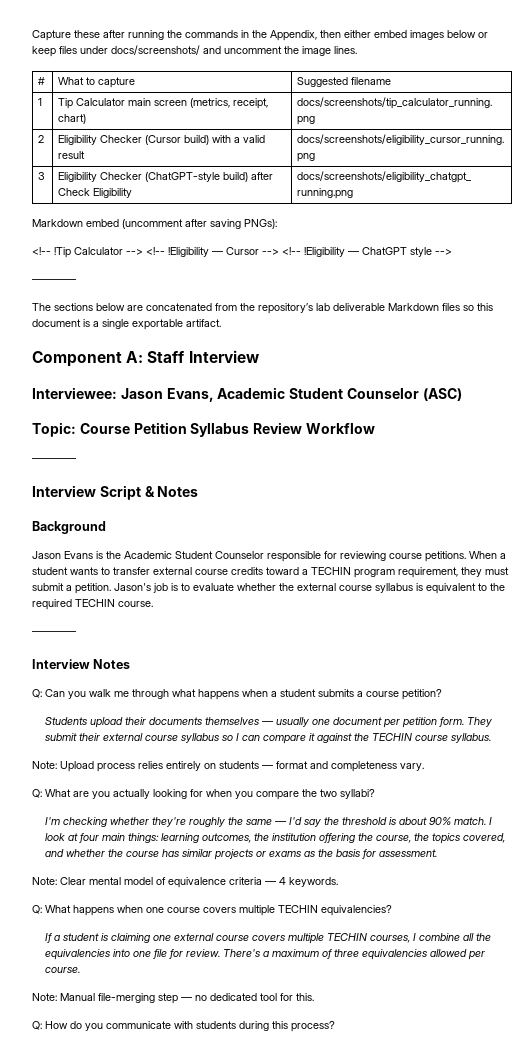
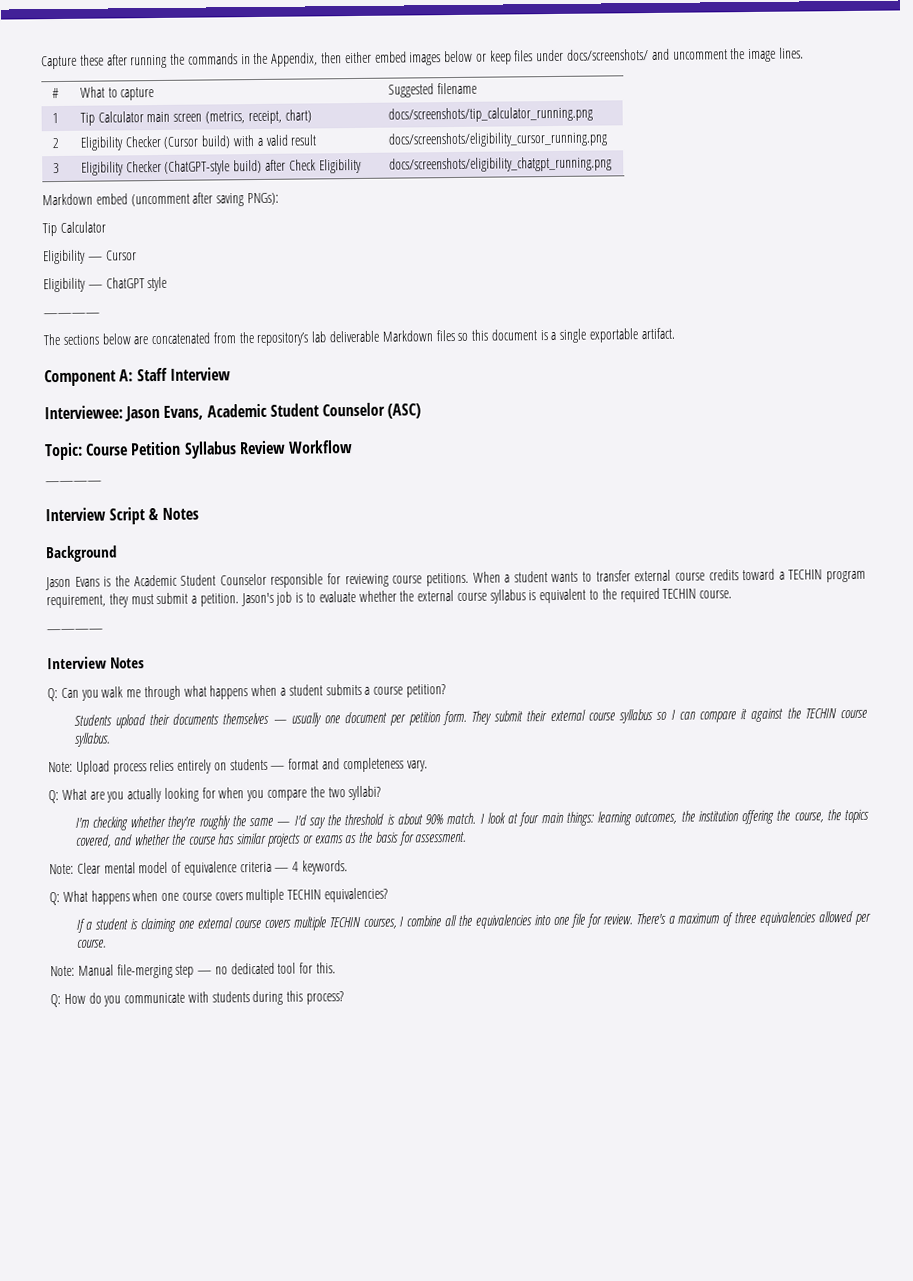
  Markdown embed (uncomment after saving PNGs):
- <!-- !Tip Calculator --> <!-- !Eligibility — Cursor --> <!-- !Eligibility — ChatGPT style -->
+ Tip Calculator
+ Eligibility — Cursor
+ Eligibility — ChatGPT style

